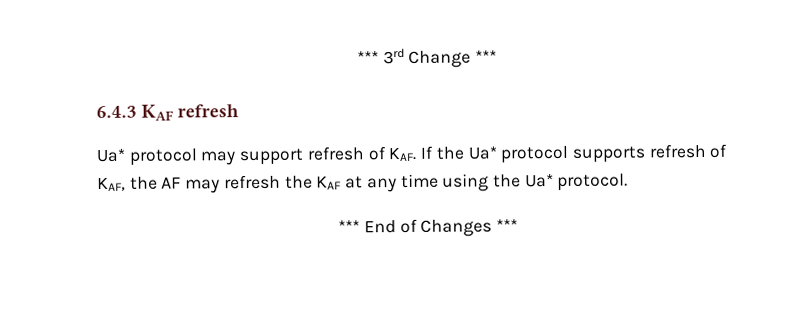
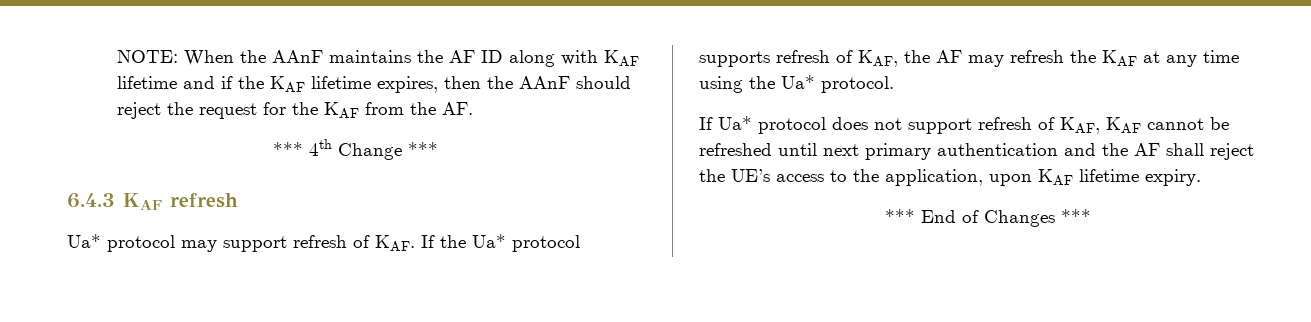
- *** 3rd Change ***
+ NOTE: When the AAnF maintains the AF ID along with KAF lifetime and if the KAF lifetime expires, then the AAnF should reject the request for the KAF from the AF.
+ *** 4th Change ***
+ If Ua* protocol does not support refresh of KAF, KAF cannot be refreshed until next primary authentication and the AF shall reject the UE’s access to the application, upon KAF lifetime expiry.

